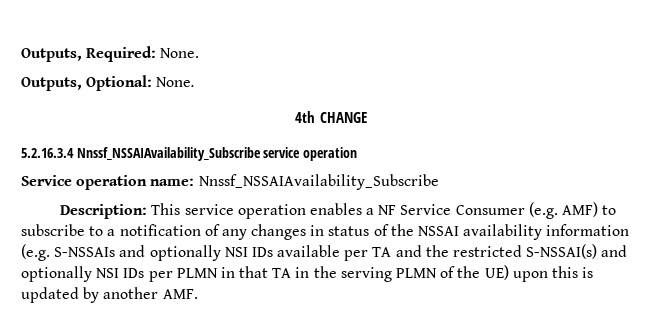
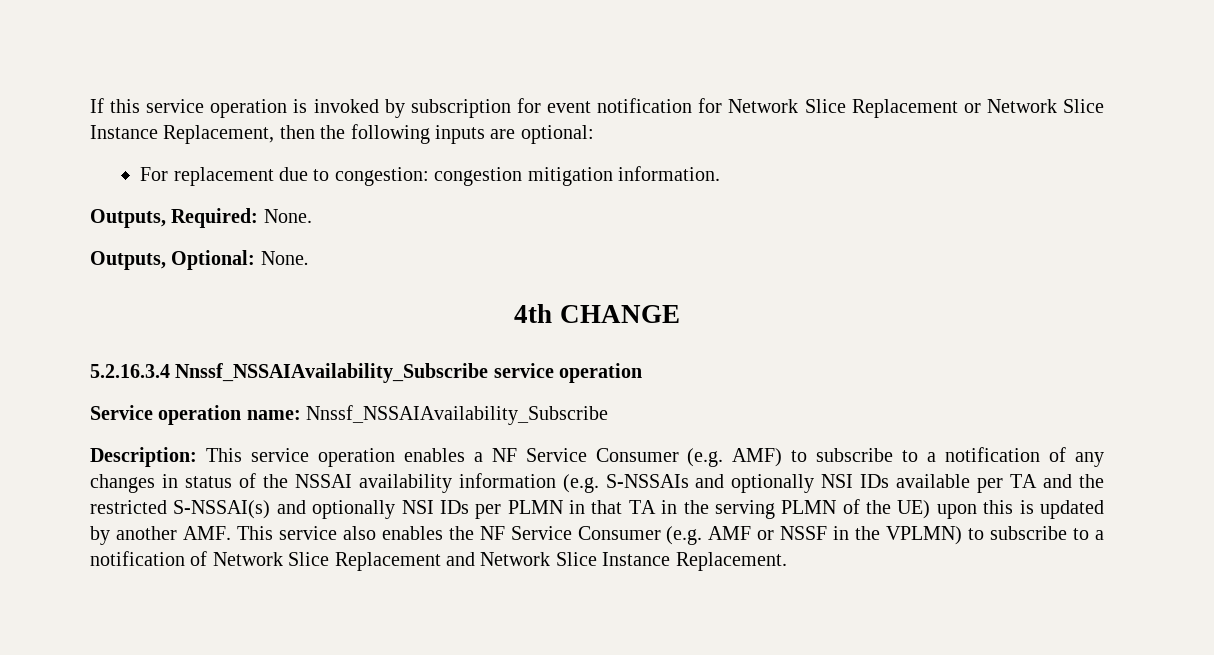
+ If this service operation is invoked by subscription for event notification for Network Slice Replacement or Network Slice Instance Replacement, then the following inputs are optional:
+ For replacement due to congestion: congestion mitigation information.
- This service operation enables a NF Service Consumer (e.g. AMF) to subscribe to a notification of any changes in status of the NSSAI availability information (e.g. S-NSSAIs and optionally NSI IDs available per TA and the restricted S-NSSAI(s) and optionally NSI IDs per PLMN in that TA in the serving PLMN of the UE) upon this is updated by another AMF.
+ This service operation enables a NF Service Consumer (e.g. AMF) to subscribe to a notification of any changes in status of the NSSAI availability information (e.g. S-NSSAIs and optionally NSI IDs available per TA and the restricted S-NSSAI(s) and optionally NSI IDs per PLMN in that TA in the serving PLMN of the UE) upon this is updated by another AMF. This service also enables the NF Service Consumer (e.g. AMF or NSSF in the VPLMN) to subscribe to a notification of Network Slice Replacement and Network Slice Instance Replacement.

